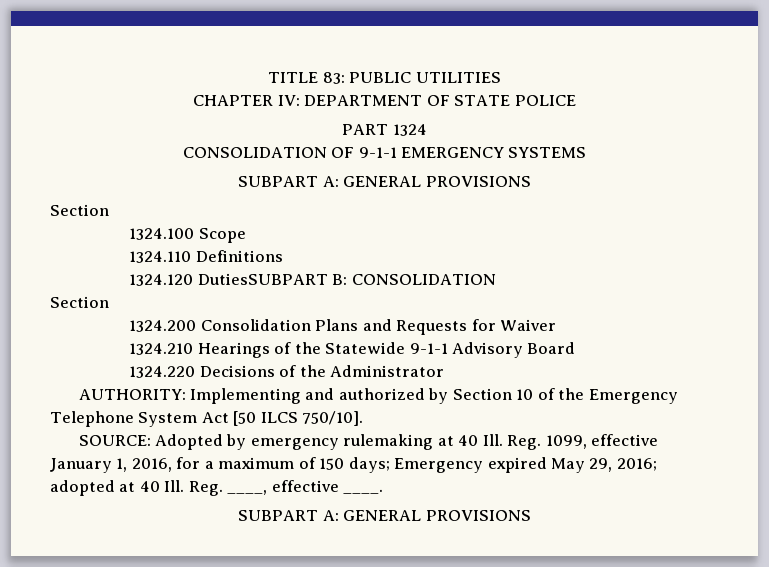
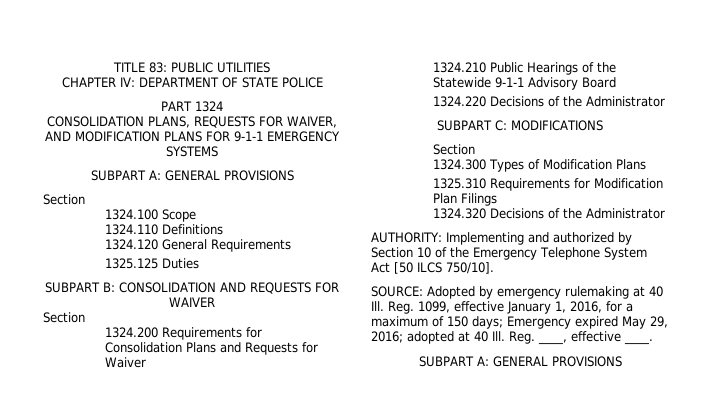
- CONSOLIDATION OF 9-1-1 EMERGENCY SYSTEMS
+ CONSOLIDATION PLANS, REQUESTS FOR WAIVER, AND MODIFICATION PLANS FOR 9-1-1 EMERGENCY SYSTEMS
- 1324.120 DutiesSUBPART B: CONSOLIDATION
+ 1324.120 General Requirements
+ 1325.125 Duties
+ SUBPART B: CONSOLIDATION AND REQUESTS FOR WAIVER
- 1324.200 Consolidation Plans and Requests for Waiver
+ 1324.200 Requirements for Consolidation Plans and Requests for Waiver
- 1324.210 Hearings of the Statewide 9-1-1 Advisory Board
+ 1324.210 Public Hearings of the Statewide 9-1-1 Advisory Board
+ SUBPART C: MODIFICATIONS
+ Section
+ 1324.300 Types of Modification Plans
+ 1325.310 Requirements for Modification Plan Filings
+ 1324.320 Decisions of the Administrator

